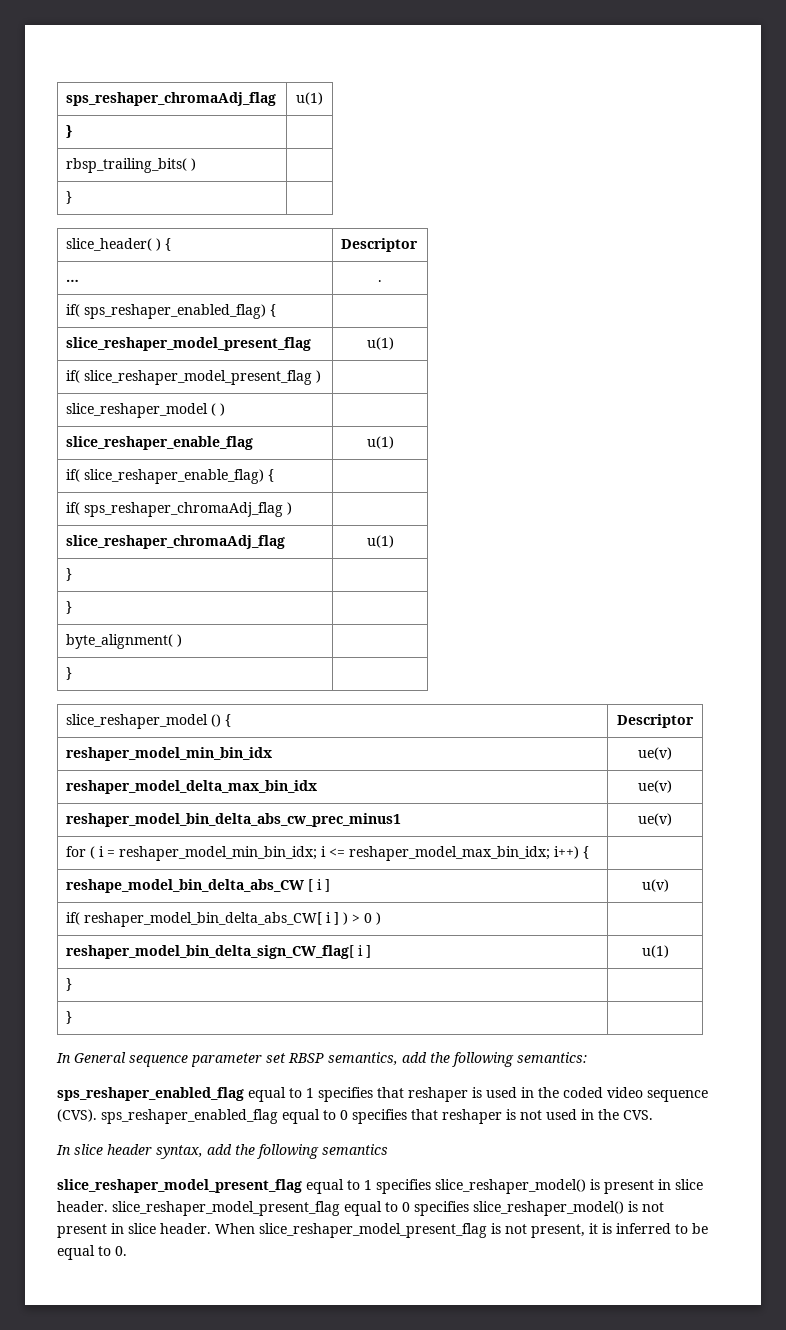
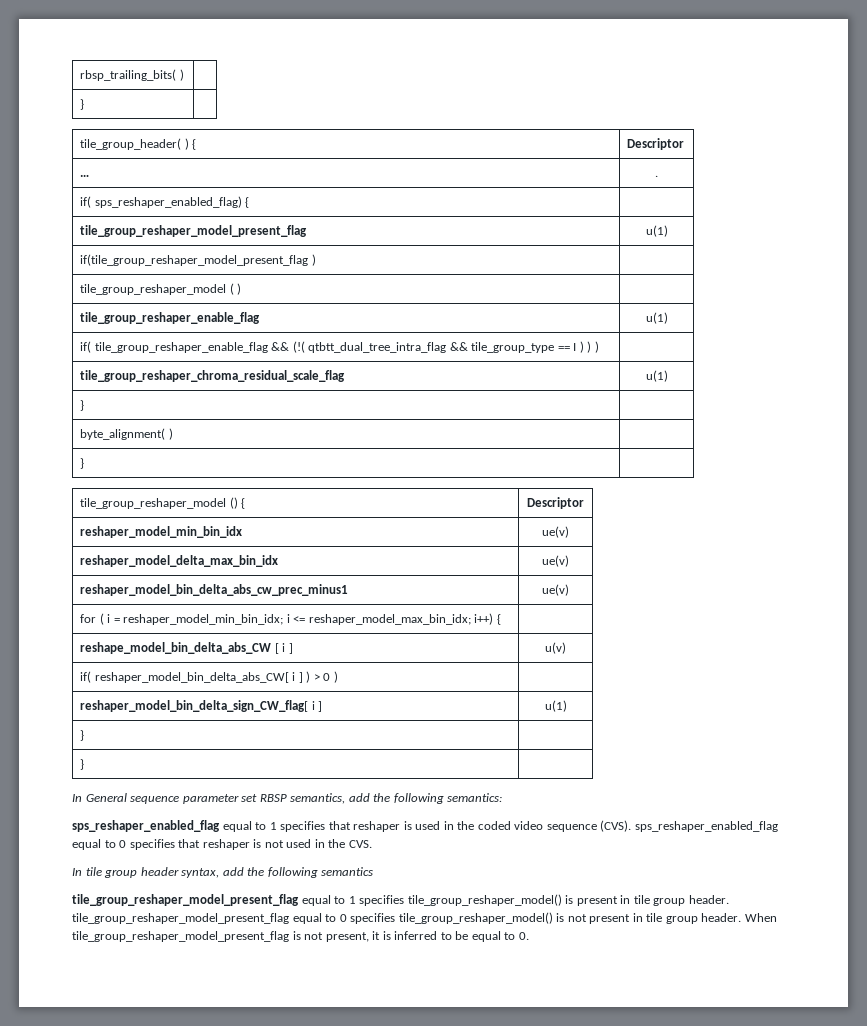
- sps_reshaper_chromaAdj_flag | u(1)
- } |
- slice_header( ) { | Descriptor
+ tile_group_header( ) { | Descriptor
- slice_reshaper_model_present_flag | u(1)
- if( slice_reshaper_model_present_flag ) |
- slice_reshaper_model ( ) |
- slice_reshaper_enable_flag | u(1)
- if( slice_reshaper_enable_flag) { |
- if( sps_reshaper_chromaAdj_flag ) |
- slice_reshaper_chromaAdj_flag | u(1)
- } |
+ tile_group_reshaper_model_present_flag | u(1)
+ if(tile_group_reshaper_model_present_flag ) |
+ tile_group_reshaper_model ( ) |
+ tile_group_reshaper_enable_flag | u(1)
+ if( tile_group_reshaper_enable_flag && (!( qtbtt_dual_tree_intra_flag && tile_group_type == I ) ) ) |
+ tile_group_reshaper_chroma_residual_scale_flag | u(1)
- slice_reshaper_model () { | Descriptor
+ tile_group_reshaper_model () { | Descriptor
- In slice header syntax, add the following semantics
+ In tile group header syntax, add the following semantics
- slice_reshaper_model_present_flag equal to 1 specifies slice_reshaper_model() is present in slice header. slice_reshaper_model_present_flag equal to 0 specifies slice_reshaper_model() is not present in slice header.
+ tile_group_reshaper_model_present_flag equal to 1 specifies tile_group_reshaper_model() is present in tile group header. tile_group_reshaper_model_present_flag equal to 0 specifies tile_group_reshaper_model() is not present in tile group header.
- When slice_reshaper_model_present_flag is not present, it is inferred to be equal to 0.
+ When tile_group_reshaper_model_present_flag is not present, it is inferred to be equal to 0.

